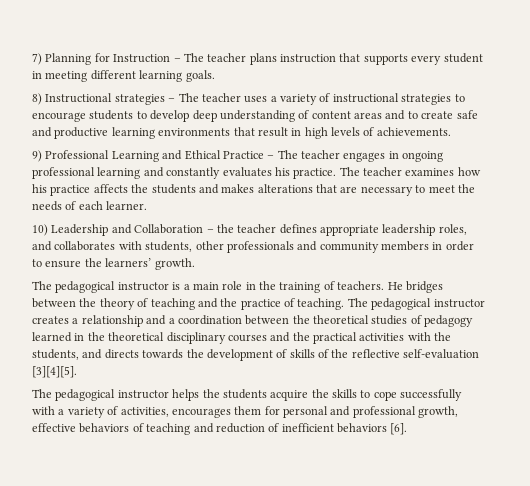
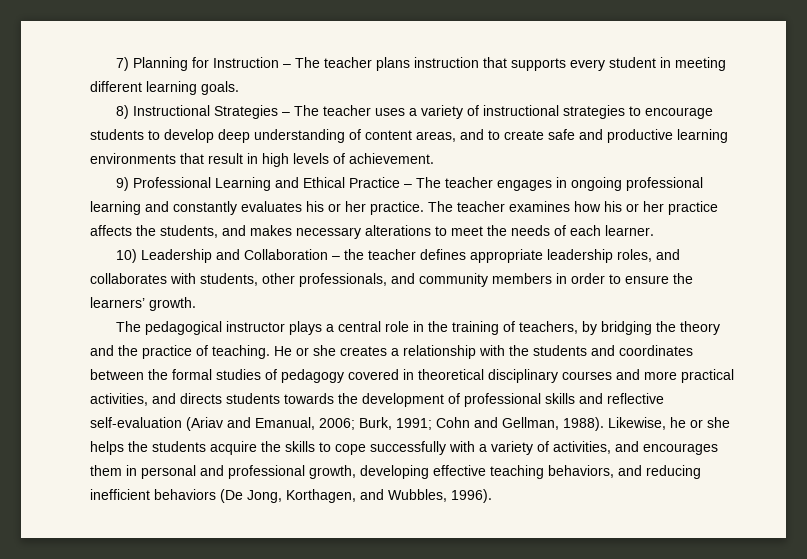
- 8) Instructional strategies – The teacher uses a variety of instructional strategies to encourage students to develop deep understanding of content areas and to create safe and productive learning environments that result in high levels of achievements.
+ 8) Instructional Strategies – The teacher uses a variety of instructional strategies to encourage students to develop deep understanding of content areas, and to create safe and productive learning environments that result in high levels of achievement.
- 9) Professional Learning and Ethical Practice – The teacher engages in ongoing professional learning and constantly evaluates his practice.
+ 9) Professional Learning and Ethical Practice – The teacher engages in ongoing professional learning and constantly evaluates his or her practice.
- The teacher examines how his practice affects the students and makes alterations that are necessary to meet the needs of each learner.
+ The teacher examines how his or her practice affects the students, and makes necessary alterations to meet the needs of each learner.
- 10) Leadership and Collaboration – the teacher defines appropriate leadership roles, and collaborates with students, other professionals and community members in order to ensure the learners’ growth.
+ 10) Leadership and Collaboration – the teacher defines appropriate leadership roles, and collaborates with students, other professionals, and community members in order to ensure the learners’ growth.
- The pedagogical instructor is a main role in the training of teachers. He bridges between the theory of teaching and the practice of teaching.
+ The pedagogical instructor plays a central role in the training of teachers, by bridging the theory and the practice of teaching.
- The pedagogical instructor creates a relationship and a coordination between the theoretical studies of pedagogy learned in the theoretical disciplinary courses and the practical activities with the students, and directs towards the development of skills of the reflective self-evaluation [3][4][5].
- The pedagogical instructor helps the students acquire the skills to cope successfully with a variety of activities, encourages them for personal and professional growth, effective behaviors of teaching and reduction of inefficient behaviors [6].
+ He or she creates a relationship with the students and coordinates between the formal studies of pedagogy covered in theoretical disciplinary courses and more practical activities, and directs students towards the development of professional skills and reflective self-evaluation (Ariav and Emanual, 2006; Burk, 1991; Cohn and Gellman, 1988). Likewise, he or she helps the students acquire the skills to cope successfully with a variety of activities, and encourages them in personal and professional growth, developing effective teaching behaviors, and reducing inefficient behaviors (De Jong, Korthagen, and Wubbles, 1996).

